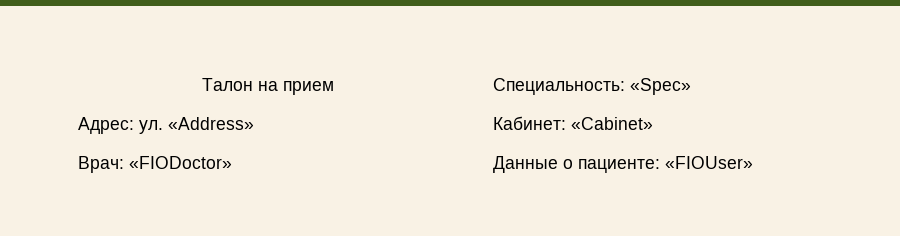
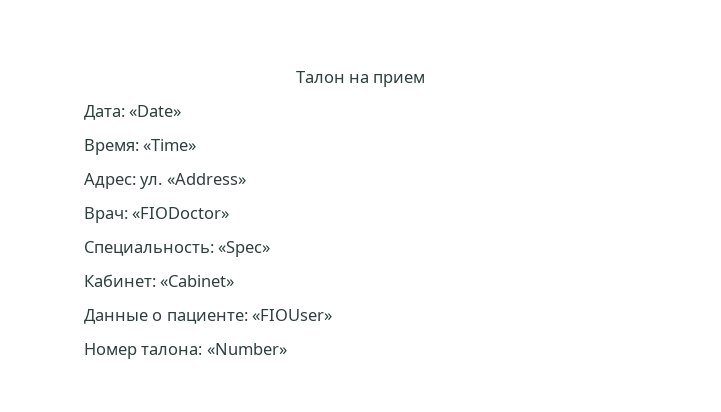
+ Дата: «Date»
+ Время: «Time»
+ Номер талона: «Number»

